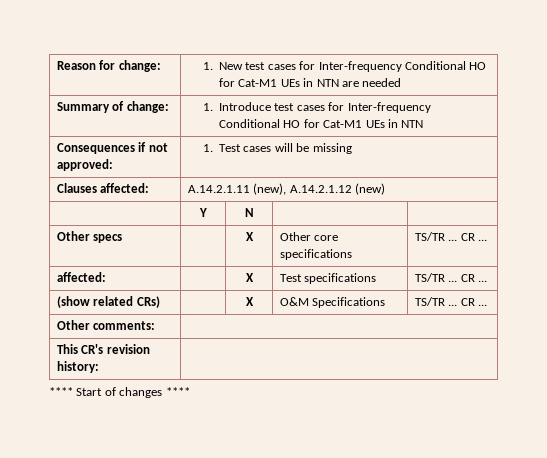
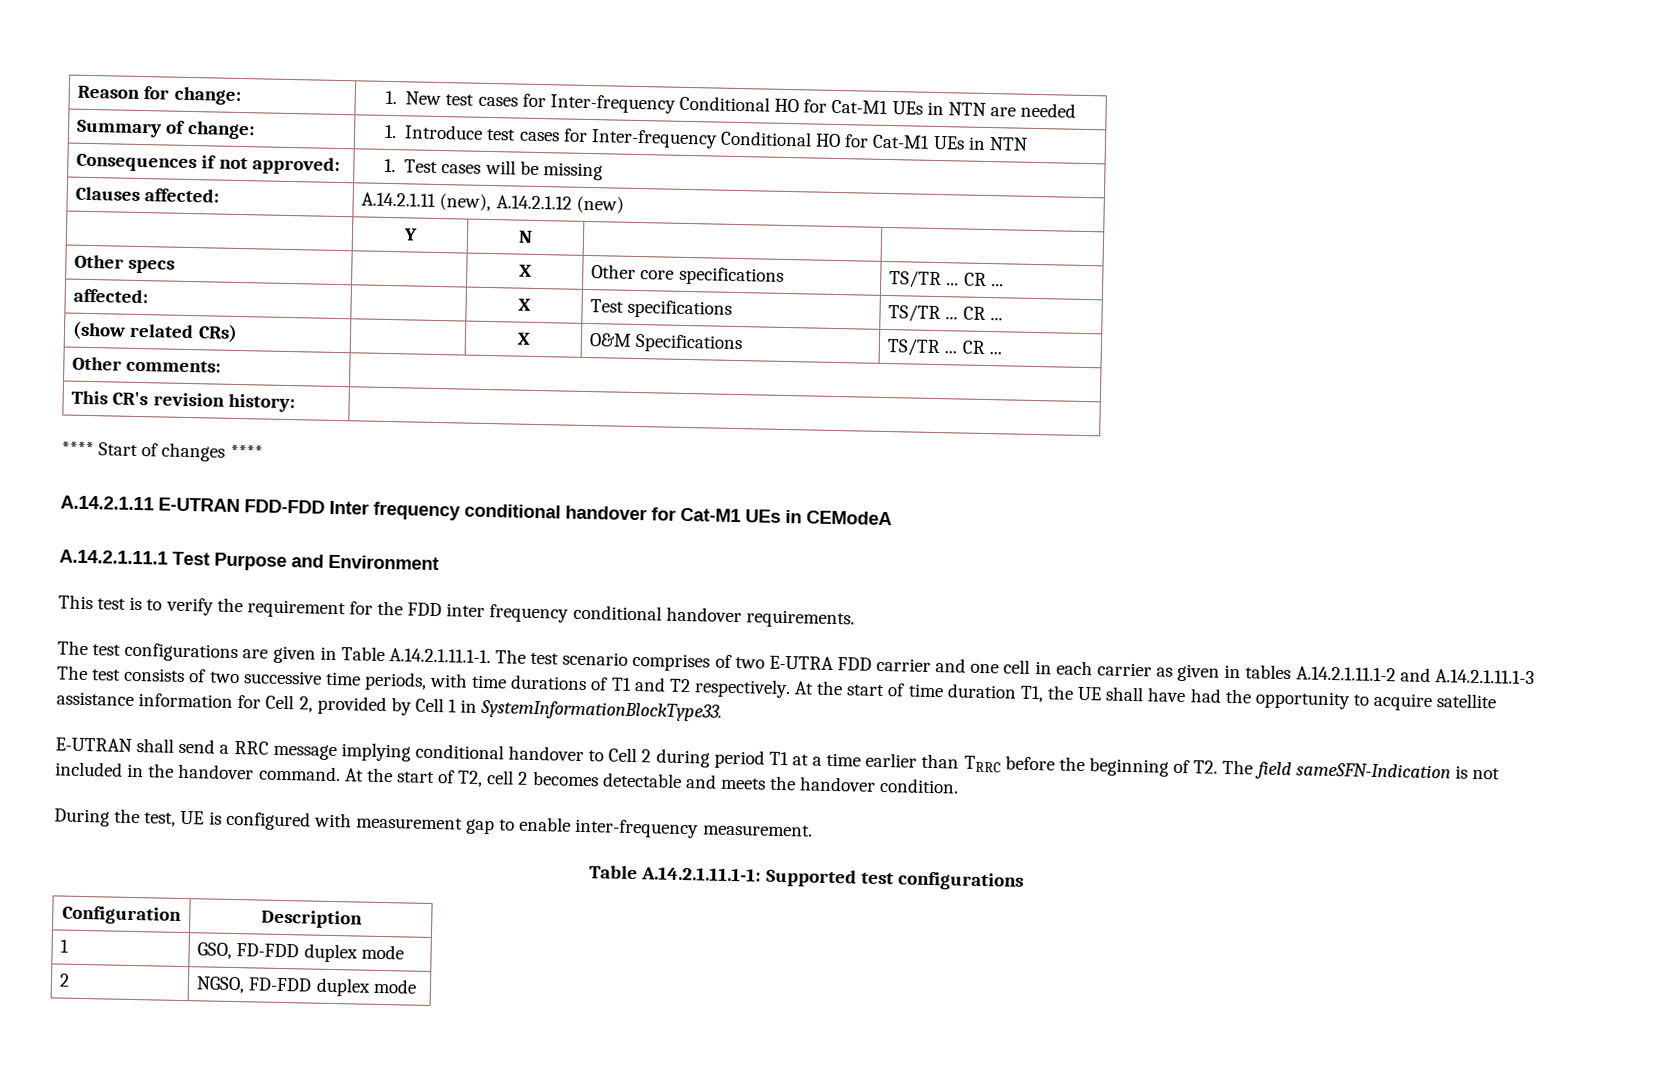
+ A.14.2.1.11 E-UTRAN FDD-FDD Inter frequency conditional handover for Cat-M1 UEs in CEModeA
+ A.14.2.1.11.1 Test Purpose and Environment
+ This test is to verify the requirement for the FDD inter frequency conditional handover requirements.
+ The test configurations are given in Table A.14.2.1.11.1-1. The test scenario comprises of two E-UTRA FDD carrier and one cell in each carrier as given in tables A.14.2.1.11.1-2 and A.14.2.1.11.1-3 The test consists of two successive time periods, with time durations of T1 and T2 respectively. At the start of time duration T1, the UE shall have had the opportunity to acquire satellite assistance information for Cell 2, provided by Cell 1 in SystemInformationBlockType33.
+ E-UTRAN shall send a RRC message implying conditional handover to Cell 2 during period T1 at a time earlier than TRRC before the beginning of T2. The field sameSFN-Indication is not included in the handover command. At the start of T2, cell 2 becomes detectable and meets the handover condition.
+ During the test, UE is configured with measurement gap to enable inter-frequency measurement.
+ Table A.14.2.1.11.1-1: Supported test configurations
+ Configuration | Description
+ 1 | GSO, FD-FDD duplex mode
+ 2 | NGSO, FD-FDD duplex mode

